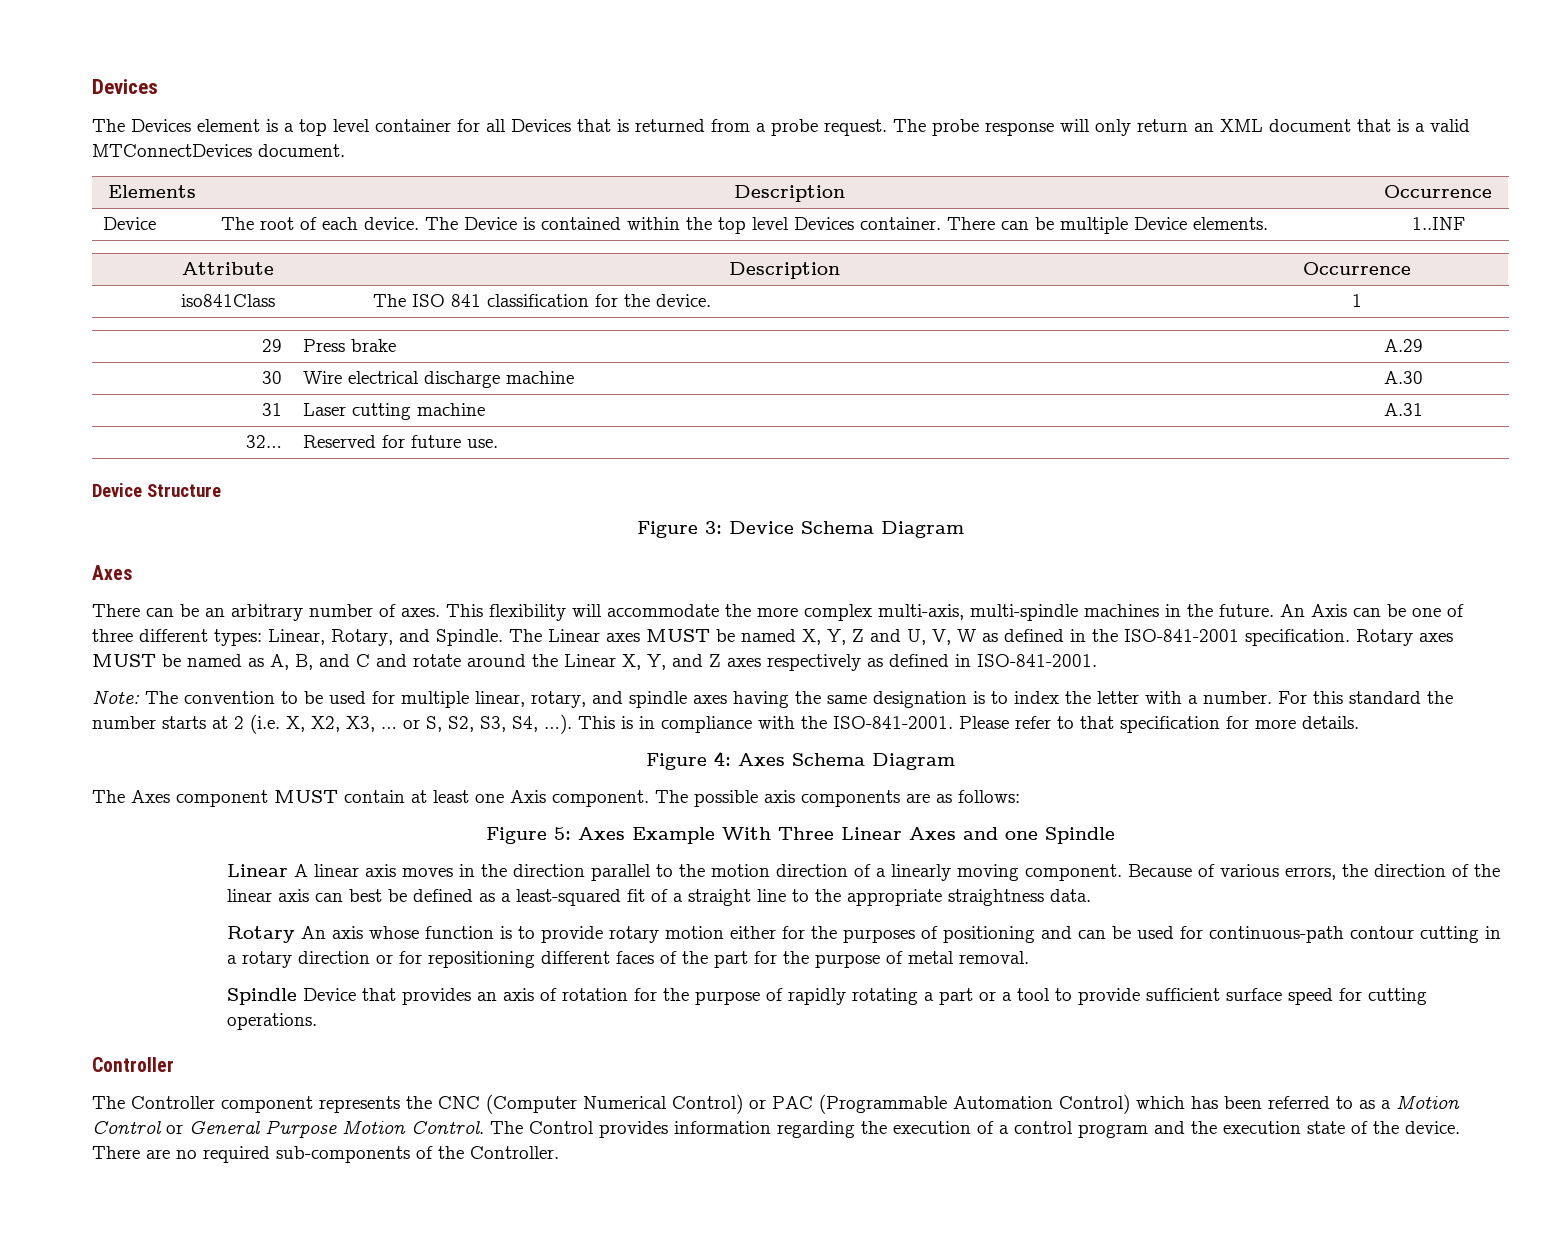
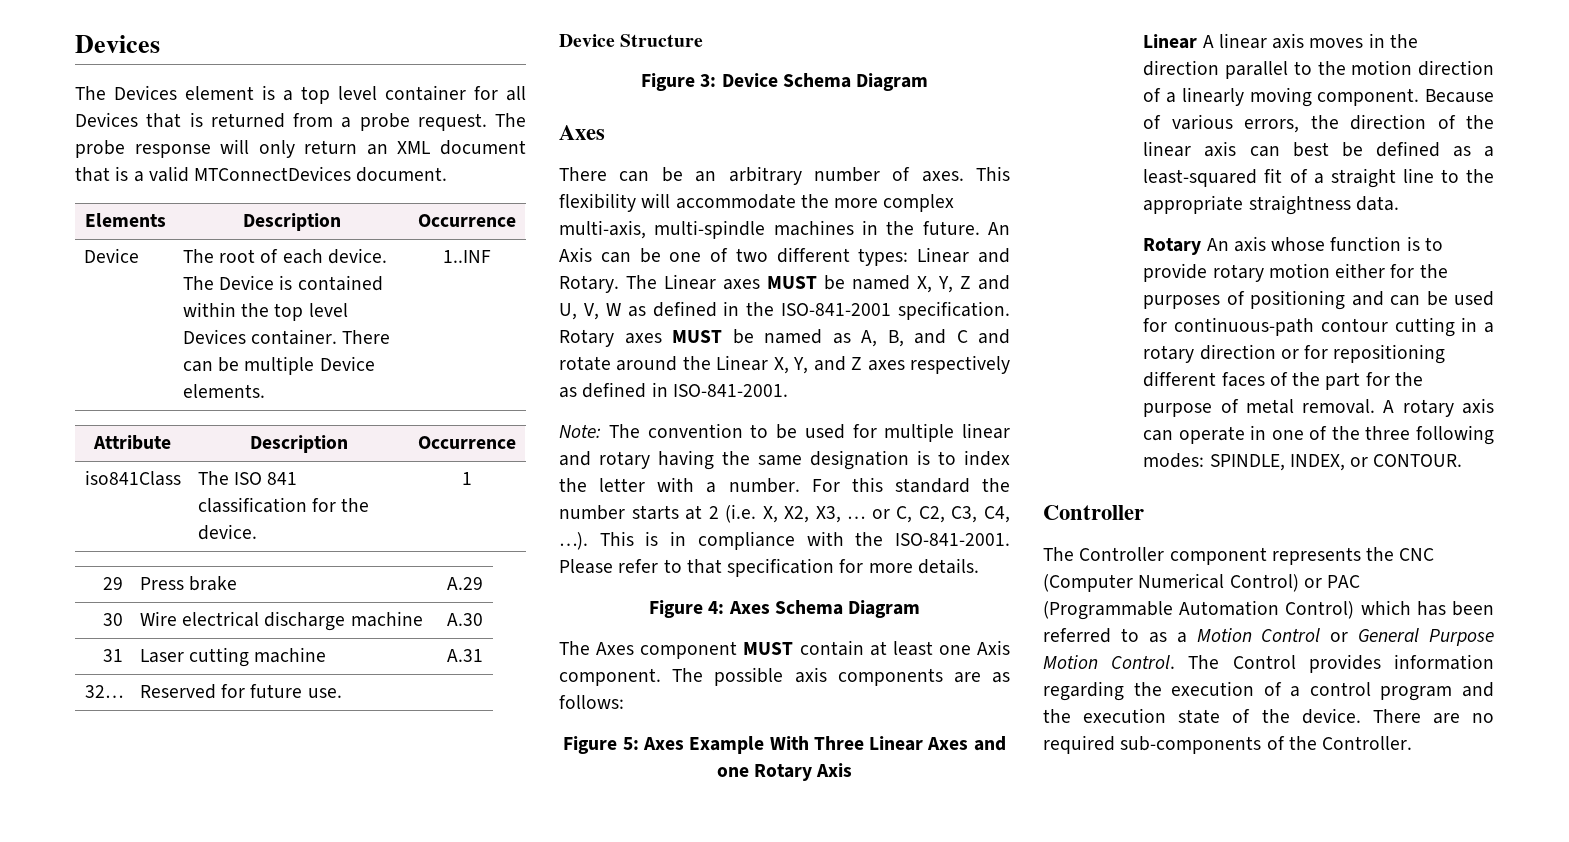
- An Axis can be one of three different types: Linear, Rotary, and Spindle.
+ An Axis can be one of two different types: Linear and Rotary.
- Note: The convention to be used for multiple linear, rotary, and spindle axes having the same designation is to index the letter with a number.
+ Note: The convention to be used for multiple linear and rotary having the same designation is to index the letter with a number.
- For this standard the number starts at 2 (i.e. X, X2, X3, … or S, S2, S3, S4, …).
+ For this standard the number starts at 2 (i.e. X, X2, X3, … or C, C2, C3, C4, …).
- Figure 5: Axes Example With Three Linear Axes and one Spindle
+ Figure 5: Axes Example With Three Linear Axes and one Rotary Axis
- Rotary An axis whose function is to provide rotary motion either for the purposes of positioning and can be used for continuous-path contour cutting in a rotary direction or for repositioning different faces of the part for the purpose of metal removal.
- Spindle Device that provides an axis of rotation for the purpose of rapidly rotating a part or a tool to provide sufficient surface speed for cutting operations.
+ Rotary An axis whose function is to provide rotary motion either for the purposes of positioning and can be used for continuous-path contour cutting in a rotary direction or for repositioning different faces of the part for the purpose of metal removal. A rotary axis can operate in one of the three following modes: SPINDLE, INDEX, or CONTOUR.

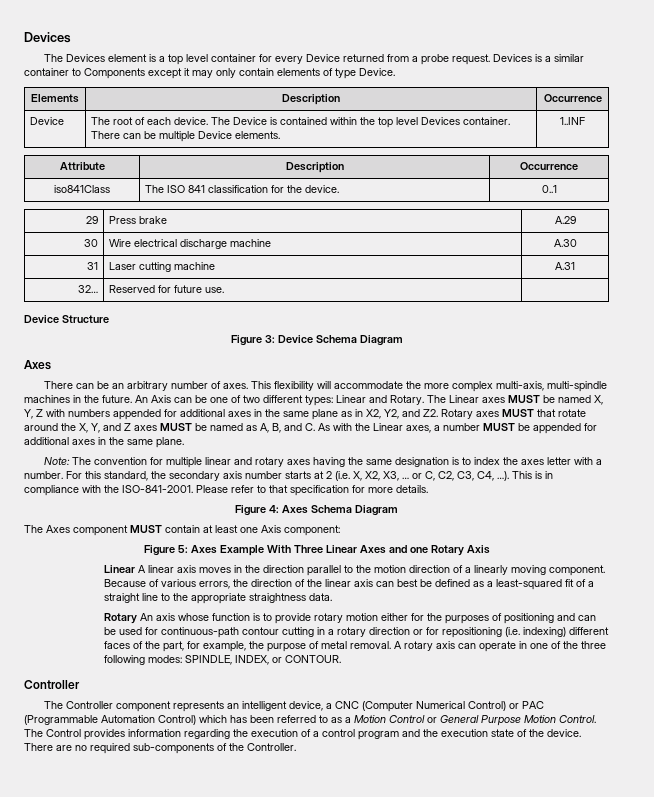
- The Devices element is a top level container for all Devices that is returned from a probe request.
+ The Devices element is a top level container for every Device returned from a probe request.
- The probe response will only return an XML document that is a valid MTConnectDevices document.
+ Devices is a similar container to Components except it may only contain elements of type Device.
- iso841Class | The ISO 841 classification for the device. | 1
+ iso841Class | The ISO 841 classification for the device. | 0..1
- The Linear axes MUST be named X, Y, Z and U, V, W as defined in the ISO-841-2001 specification. Rotary axes MUST be named as A, B, and C and rotate around the Linear X, Y, and Z axes respectively as defined in ISO-841-2001.
+ The Linear axes MUST be named X, Y, Z with numbers appended for additional axes in the same plane as in X2, Y2, and Z2. Rotary axes MUST that rotate around the X, Y, and Z axes MUST be named as A, B, and C. As with the Linear axes, a number MUST be appended for additional axes in the same plane.
- Note: The convention to be used for multiple linear and rotary having the same designation is to index the letter with a number.
+ Note: The convention for multiple linear and rotary axes having the same designation is to index the axes letter with a number.
- For this standard the number starts at 2 (i.e. X, X2, X3, … or C, C2, C3, C4, …).
+ For this standard, the secondary axis number starts at 2 (i.e. X, X2, X3, … or C, C2, C3, C4, …).
- The Axes component MUST contain at least one Axis component. The possible axis components are as follows:
+ The Axes component MUST contain at least one Axis component:
- Rotary An axis whose function is to provide rotary motion either for the purposes of positioning and can be used for continuous-path contour cutting in a rotary direction or for repositioning different faces of the part for the purpose of metal removal.
+ Rotary An axis whose function is to provide rotary motion either for the purposes of positioning and can be used for continuous-path contour cutting in a rotary direction or for repositioning (i.e. indexing) different faces of the part, for example, the purpose of metal removal.
- The Controller component represents the CNC (Computer Numerical Control) or PAC (Programmable Automation Control) which has been referred to as a Motion Control or General Purpose Motion Control.
+ The Controller component represents an intelligent device, a CNC (Computer Numerical Control) or PAC (Programmable Automation Control) which has been referred to as a Motion Control or General Purpose Motion Control.

